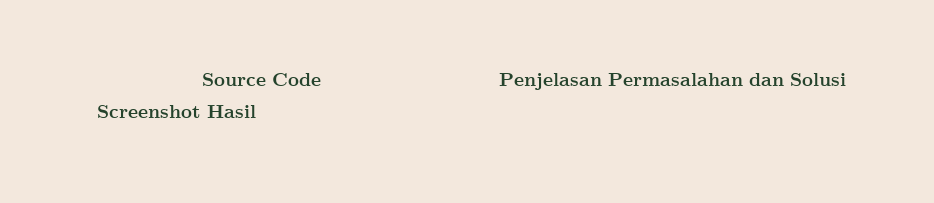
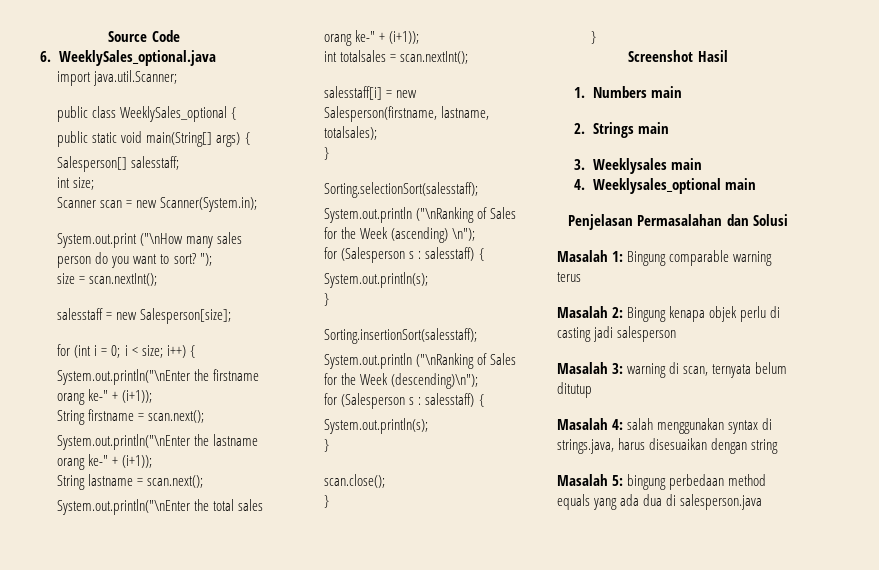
+ 6. WeeklySales_optional.java
+ import java.util.Scanner;
+ public class WeeklySales_optional {
+ public static void main(String[] args) {
+ Salesperson[] salesstaff;
+ int size;
+ Scanner scan = new Scanner(System.in);
+ System.out.print ("\nHow many sales person do you want to sort? ");
+ size = scan.nextInt();
+ salesstaff = new Salesperson[size];
+ for (int i = 0; i < size; i++) {
+ System.out.println("\nEnter the firstname orang ke-" + (i+1));
+ String firstname = scan.next();
+ System.out.println("\nEnter the lastname orang ke-" + (i+1));
+ String lastname = scan.next();
+ System.out.println("\nEnter the total sales orang ke-" + (i+1));
+ int totalsales = scan.nextInt();
+ salesstaff[i] = new Salesperson(firstname, lastname, totalsales);
+ }
+ Sorting.selectionSort(salesstaff);
+ System.out.println ("\nRanking of Sales for the Week (ascending) \n");
+ for (Salesperson s : salesstaff) {
+ System.out.println(s);
+ }
+ Sorting.insertionSort(salesstaff);
+ System.out.println ("\nRanking of Sales for the Week (descending)\n");
+ for (Salesperson s : salesstaff) {
+ System.out.println(s);
+ }
+ scan.close();
+ }
+ }
  Screenshot Hasil
+ 1. Numbers main
+ 2. Strings main
+ 3. Weeklysales main
+ 4. Weeklysales_optional main
  Penjelasan Permasalahan dan Solusi
+ Masalah 1: Bingung comparable warning terus
+ Masalah 2: Bingung kenapa objek perlu di casting jadi salesperson
+ Masalah 3: warning di scan, ternyata belum ditutup
+ Masalah 4: salah menggunakan syntax di strings.java, harus disesuaikan dengan string
+ Masalah 5: bingung perbedaan method equals yang ada dua di salesperson.java

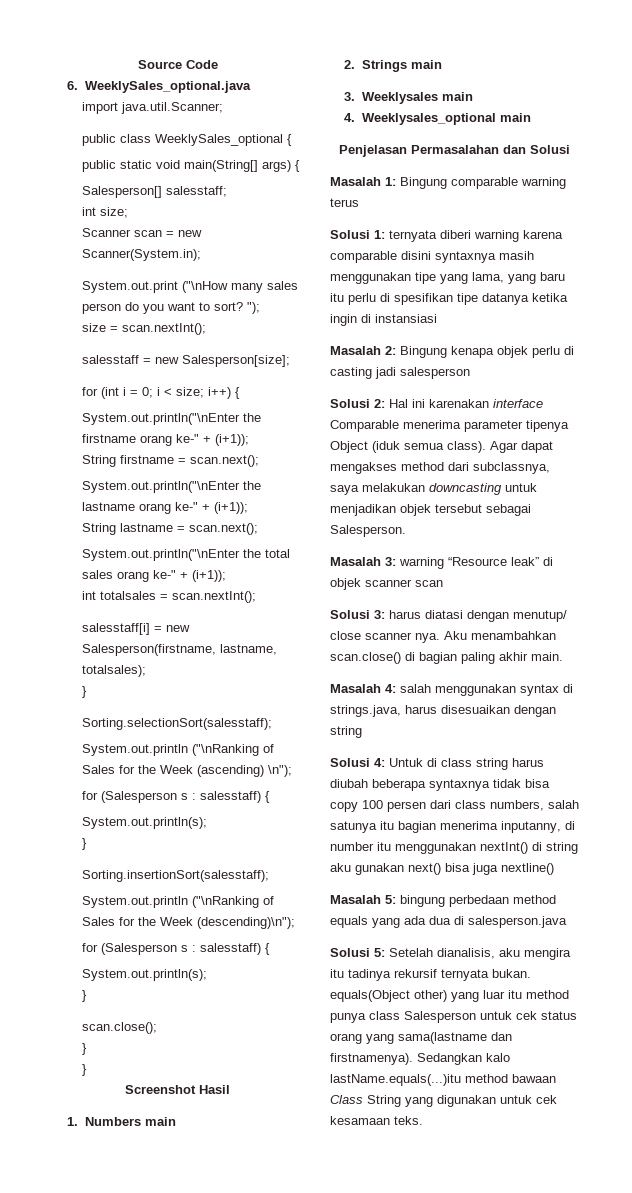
+ Solusi 1: ternyata diberi warning karena comparable disini syntaxnya masih menggunakan tipe yang lama, yang baru itu perlu di spesifikan tipe datanya ketika ingin di instansiasi
- Masalah 3: warning di scan, ternyata belum ditutup
+ Solusi 2: Hal ini karenakan interface Comparable menerima parameter tipenya Object (iduk semua class). Agar dapat mengakses method dari subclassnya, saya melakukan downcasting untuk menjadikan objek tersebut sebagai Salesperson.
+ Masalah 3: warning “Resource leak” di objek scanner scan
+ Solusi 3: harus diatasi dengan menutup/ close scanner nya. Aku menambahkan scan.close() di bagian paling akhir main.
+ Solusi 4: Untuk di class string harus diubah beberapa syntaxnya tidak bisa copy 100 persen dari class numbers, salah satunya itu bagian menerima inputanny, di number itu menggunakan nextInt() di string aku gunakan next() bisa juga nextline()
+ Solusi 5: Setelah dianalisis, aku mengira itu tadinya rekursif ternyata bukan. equals(Object other) yang luar itu method punya class Salesperson untuk cek status orang yang sama(lastname dan firstnamenya). Sedangkan kalo lastName.equals(...)itu method bawaan Class String yang digunakan untuk cek kesamaan teks.

